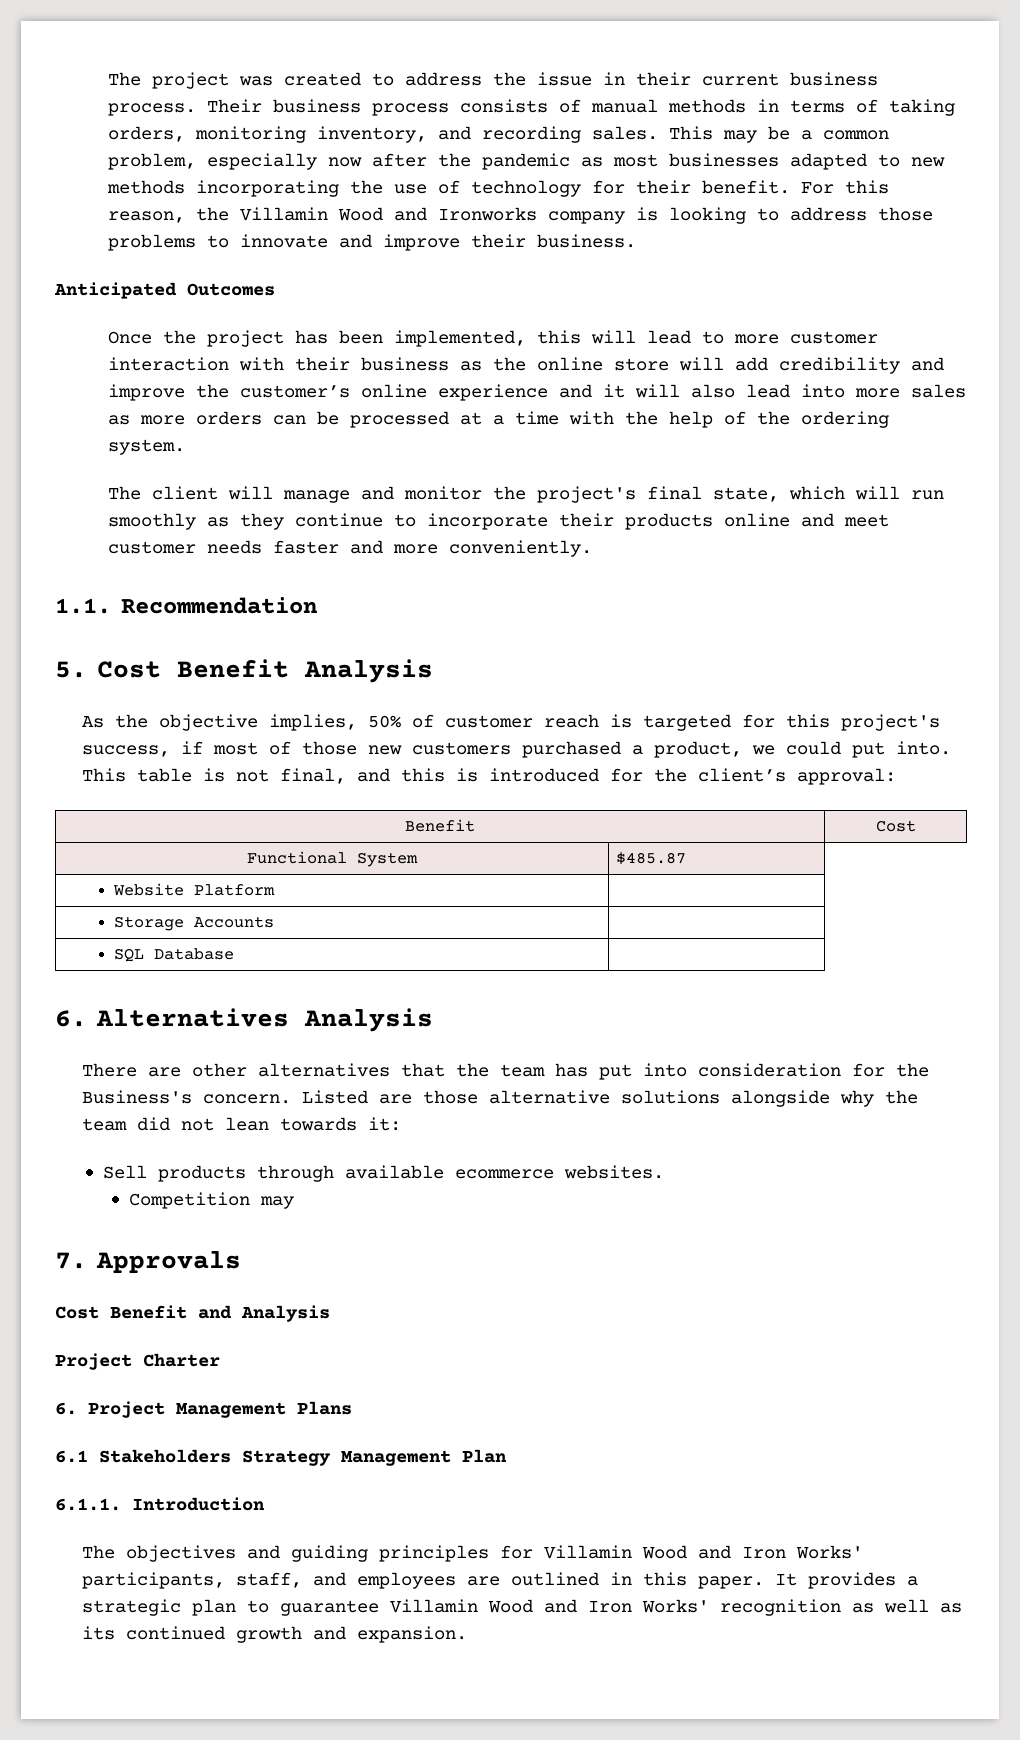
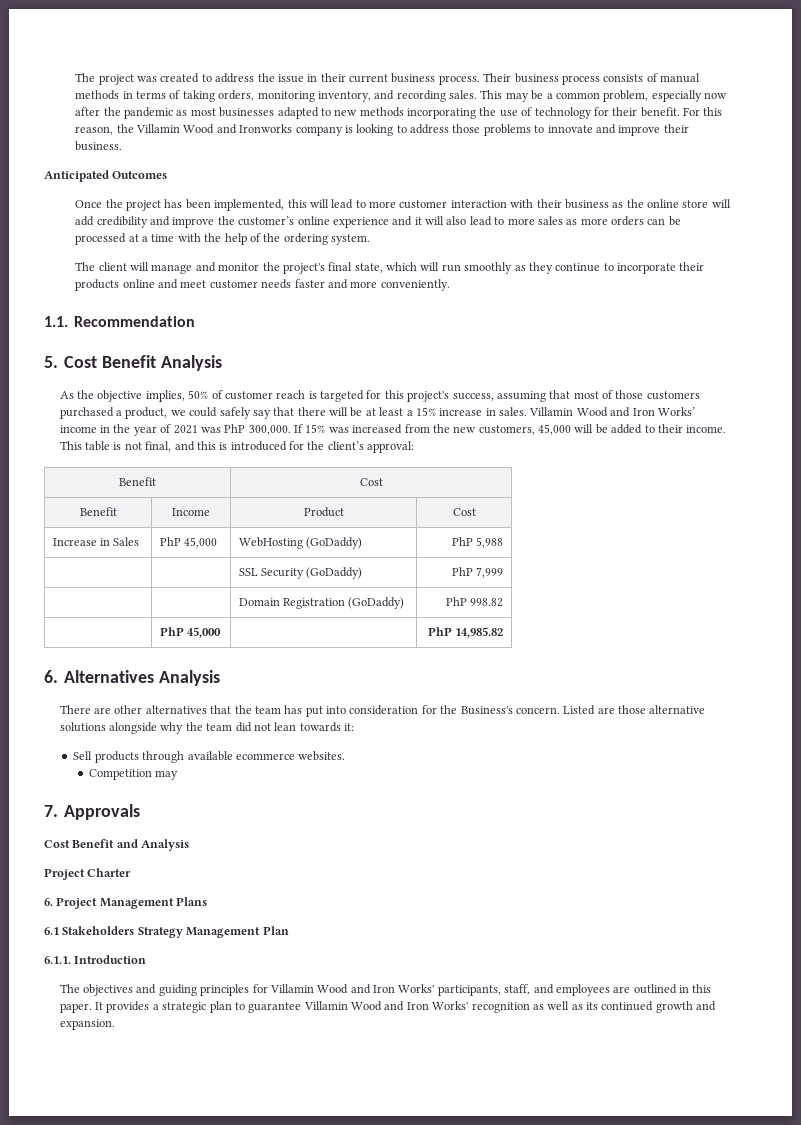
- Once the project has been implemented, this will lead to more customer interaction with their business as the online store will add credibility and improve the customer’s online experience and it will also lead into more sales as more orders can be processed at a time with the help of the ordering system.
+ Once the project has been implemented, this will lead to more customer interaction with their business as the online store will add credibility and improve the customer’s online experience and it will also lead to more sales as more orders can be processed at a time with the help of the ordering system.
- As the objective implies, 50% of customer reach is targeted for this project's success, if most of those new customers purchased a product, we could put into.
+ As the objective implies, 50% of customer reach is targeted for this project's success, assuming that most of those customers purchased a product, we could safely say that there will be at least a 15% increase in sales. Villamin Wood and Iron Works’ income in the year of 2021 was PhP 300,000. If 15% was increased from the new customers, 45,000 will be added to their income.
- Functional System | $485.87
- Website Platform |
- Storage Accounts |
- SQL Database |
+ Benefit | Income | Product | Cost
+ Increase in Sales | PhP 45,000 | WebHosting (GoDaddy) | PhP 5,988
+ | | SSL Security (GoDaddy) | PhP 7,999
+ | | Domain Registration (GoDaddy) | PhP 998.82
+ | PhP 45,000 | | PhP 14,985.82

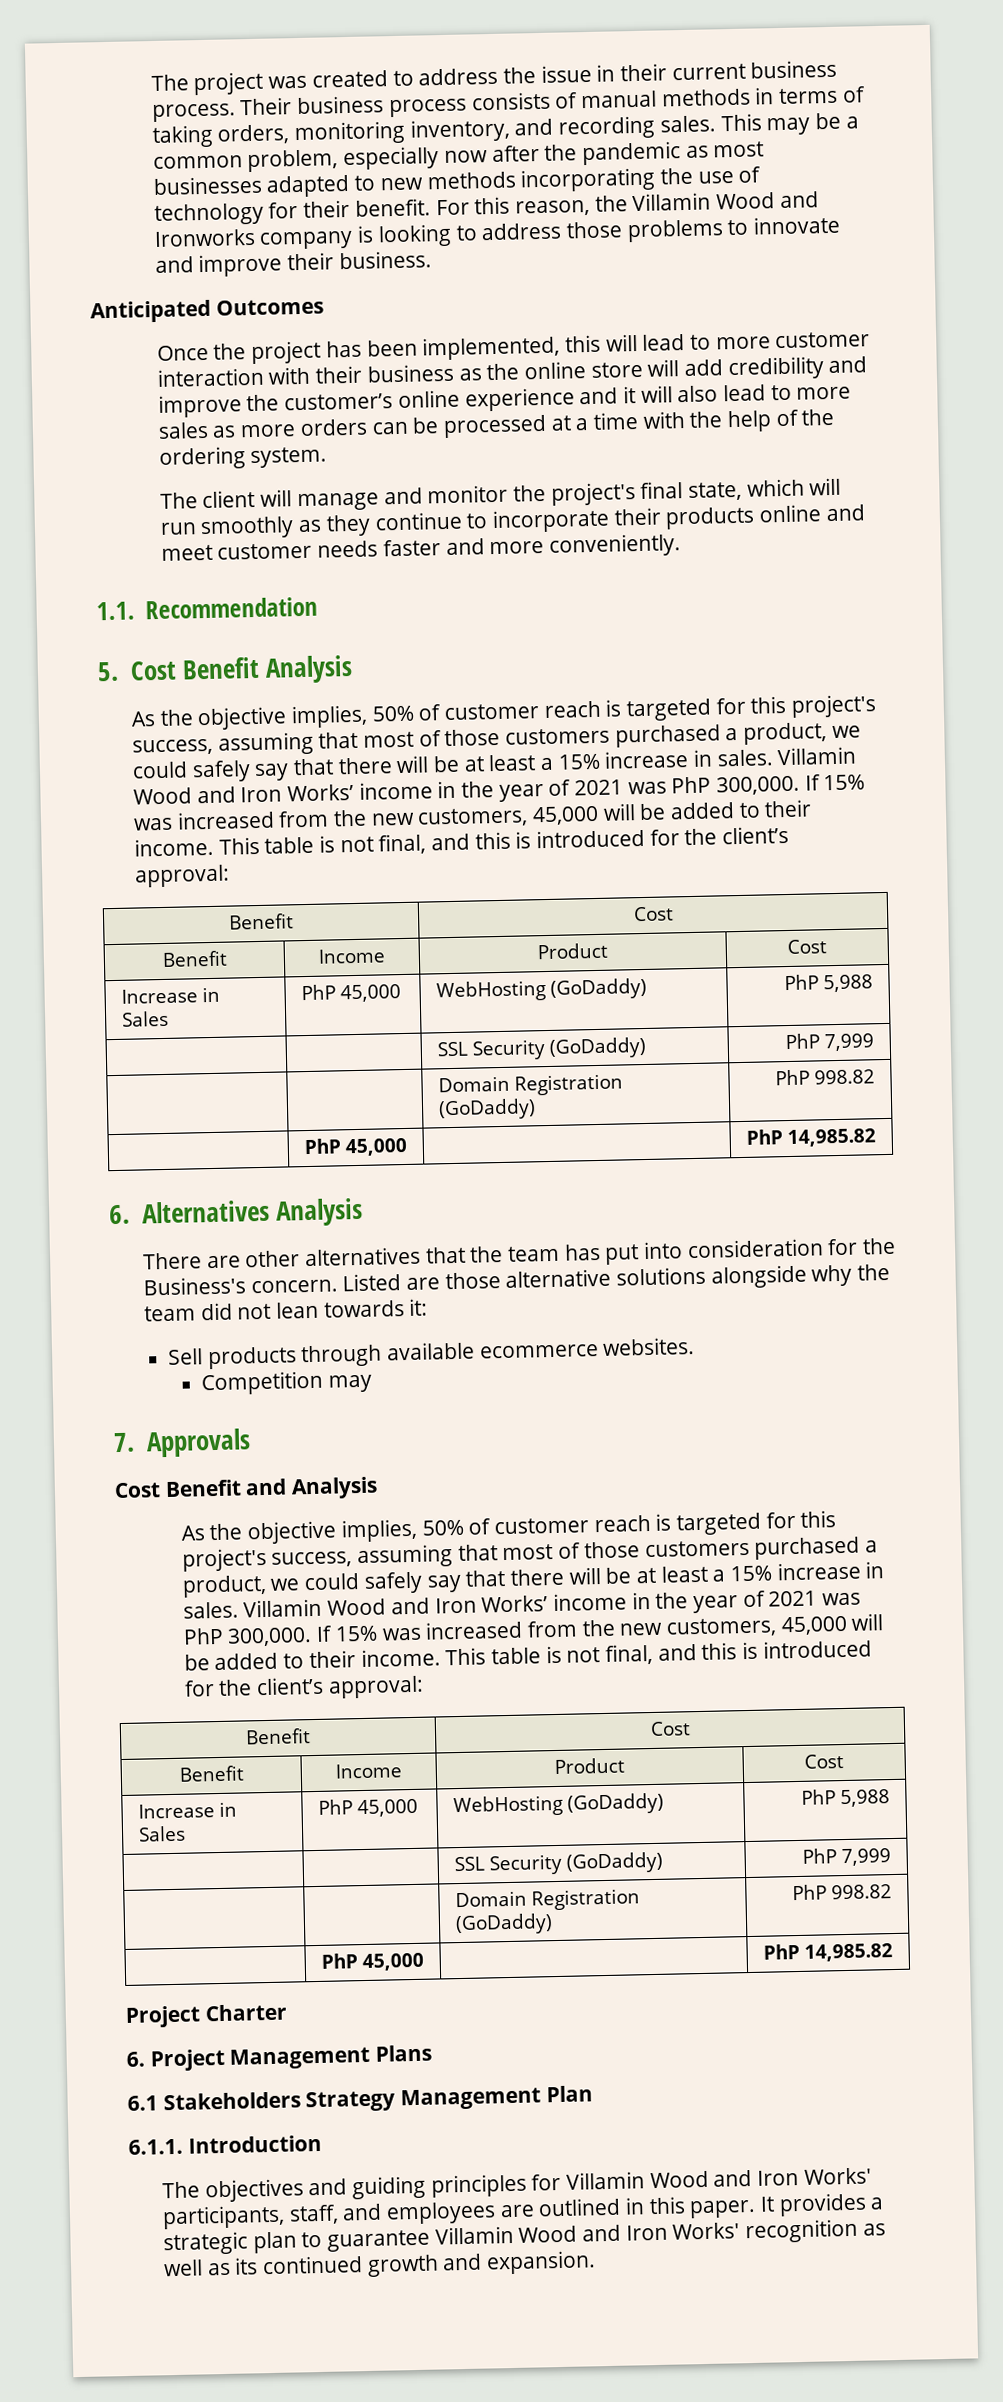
  Cost Benefit and Analysis
+ As the objective implies, 50% of customer reach is targeted for this project's success, assuming that most of those customers purchased a product, we could safely say that there will be at least a 15% increase in sales. Villamin Wood and Iron Works’ income in the year of 2021 was PhP 300,000. If 15% was increased from the new customers, 45,000 will be added to their income. This table is not final, and this is introduced for the client’s approval:
+ Benefit | Cost
+ Benefit | Income | Product | Cost
+ Increase in Sales | PhP 45,000 | WebHosting (GoDaddy) | PhP 5,988
+ | | SSL Security (GoDaddy) | PhP 7,999
+ | | Domain Registration (GoDaddy) | PhP 998.82
+ | PhP 45,000 | | PhP 14,985.82

